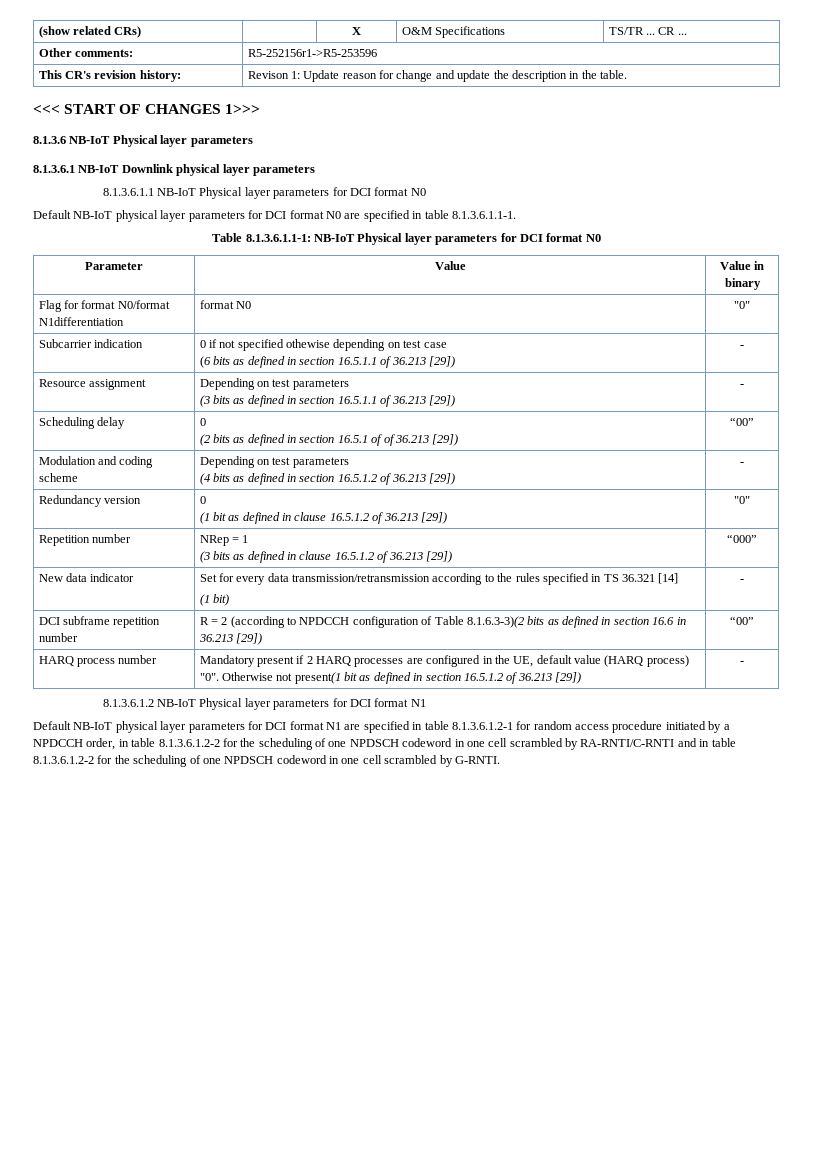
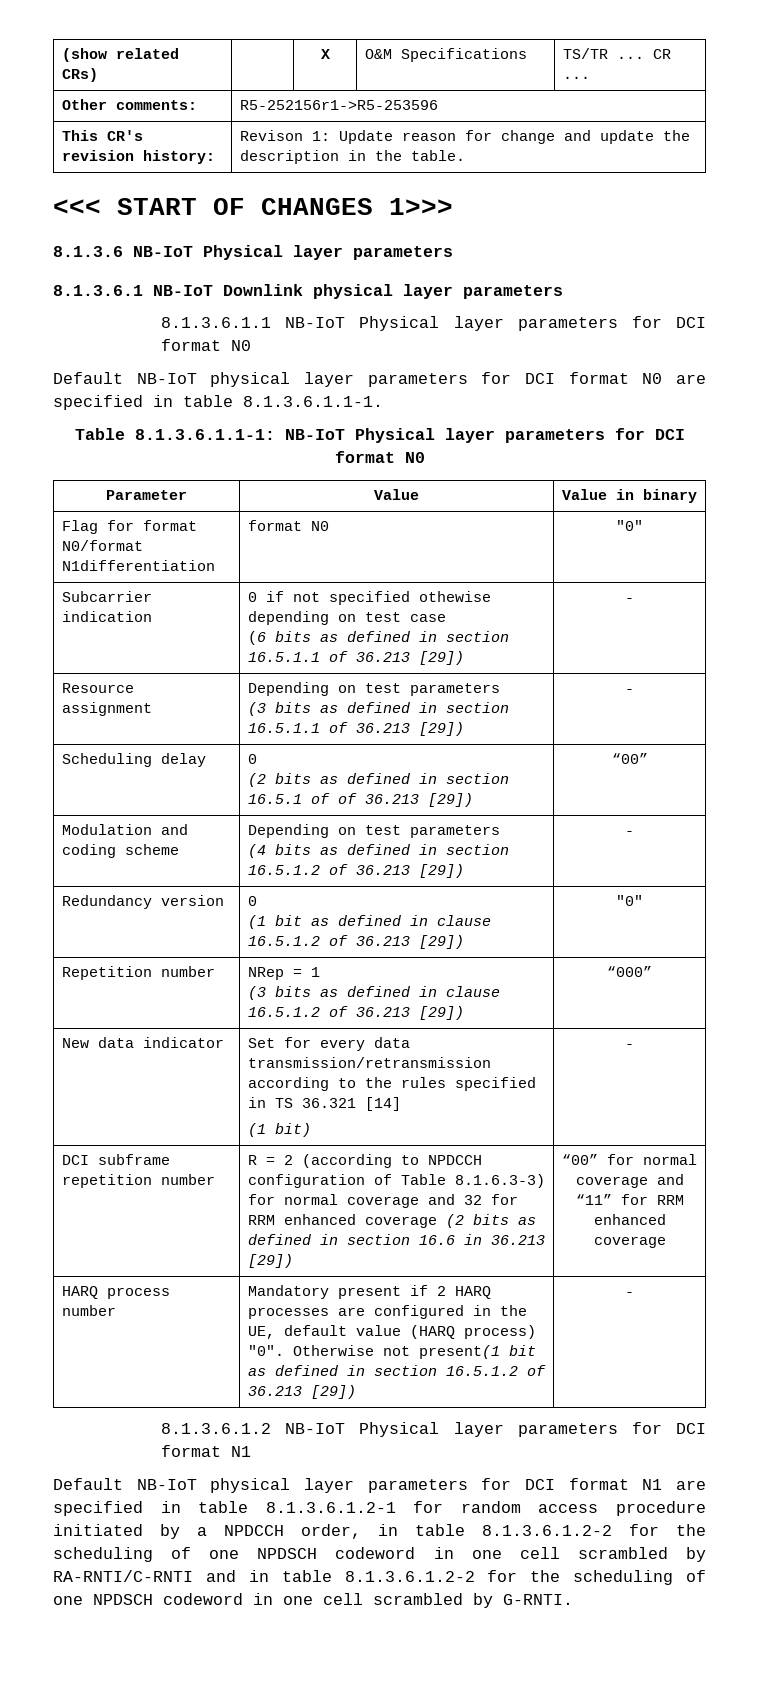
- R = 2 (according to NPDCCH configuration of Table 8.1.6.3-3)(2 bits as defined in section 16.6 in 36.213 [29]) | “00”
+ R = 2 (according to NPDCCH configuration of Table 8.1.6.3-3) for normal coverage and 32 for RRM enhanced coverage (2 bits as defined in section 16.6 in 36.213 [29]) | “00” for normal coverage and “11” for RRM enhanced coverage

